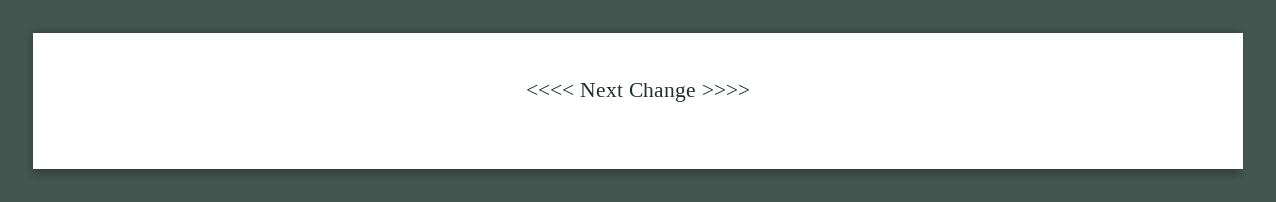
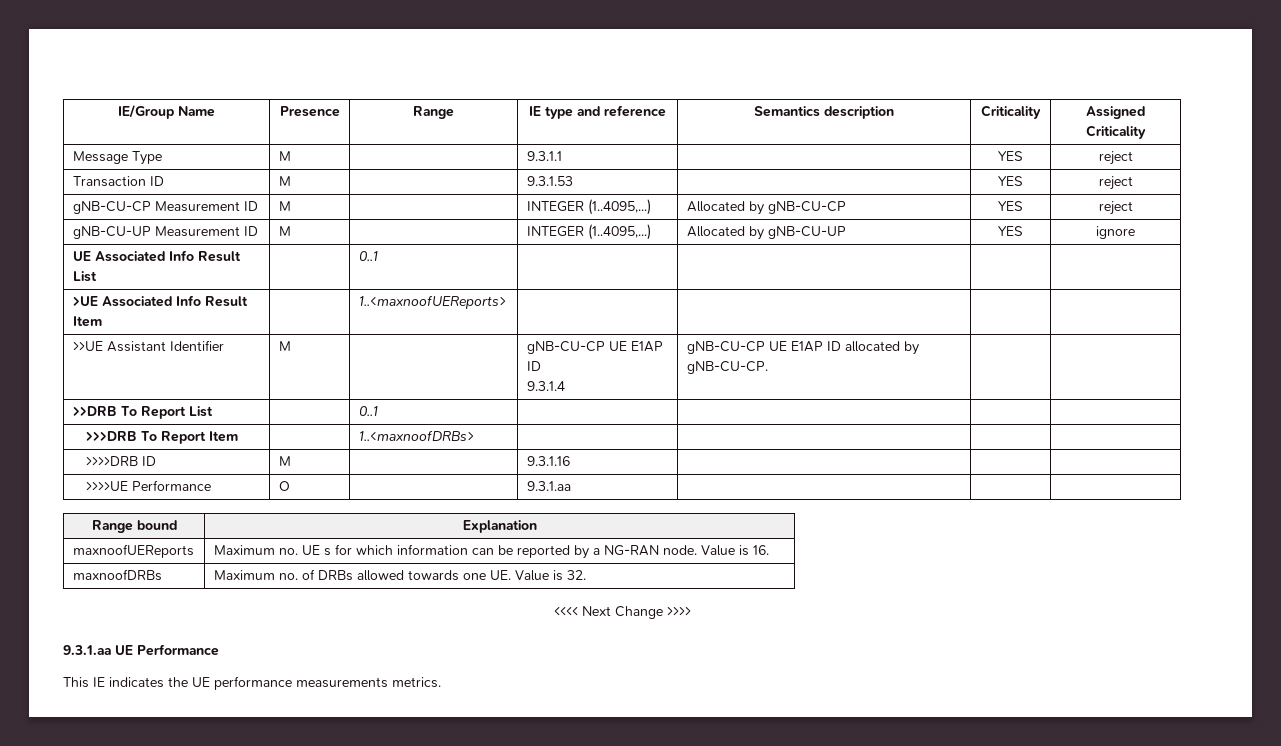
+ IE/Group Name | Presence | Range | IE type and reference | Semantics description | Criticality | Assigned Criticality
+ Message Type | M | | 9.3.1.1 | | YES | reject
+ Transaction ID | M | | 9.3.1.53 | | YES | reject
+ gNB-CU-CP Measurement ID | M | | INTEGER (1..4095,...) | Allocated by gNB-CU-CP | YES | reject
+ gNB-CU-UP Measurement ID | M | | INTEGER (1..4095,...) | Allocated by gNB-CU-UP | YES | ignore
+ UE Associated Info Result List | | 0..1 | | | |
+ >UE Associated Info Result Item | | 1..<maxnoofUEReports> | | | |
+ >>UE Assistant Identifier | M | | gNB-CU-CP UE E1AP ID
+ 9.3.1.4 | gNB-CU-CP UE E1AP ID allocated by gNB-CU-CP. | |
+ >>DRB To Report List | | 0..1 | | | |
+ >>>DRB To Report Item | | 1..<maxnoofDRBs> | | | |
+ >>>>DRB ID | M | | 9.3.1.16 | | |
+ >>>>UE Performance | O | | 9.3.1.aa | | |
+ Range bound | Explanation
+ maxnoofUEReports | Maximum no. UE s for which information can be reported by a NG-RAN node. Value is 16.
+ maxnoofDRBs | Maximum no. of DRBs allowed towards one UE. Value is 32.
  <<<< Next Change >>>>
+ 9.3.1.aa UE Performance
+ This IE indicates the UE performance measurements metrics.

